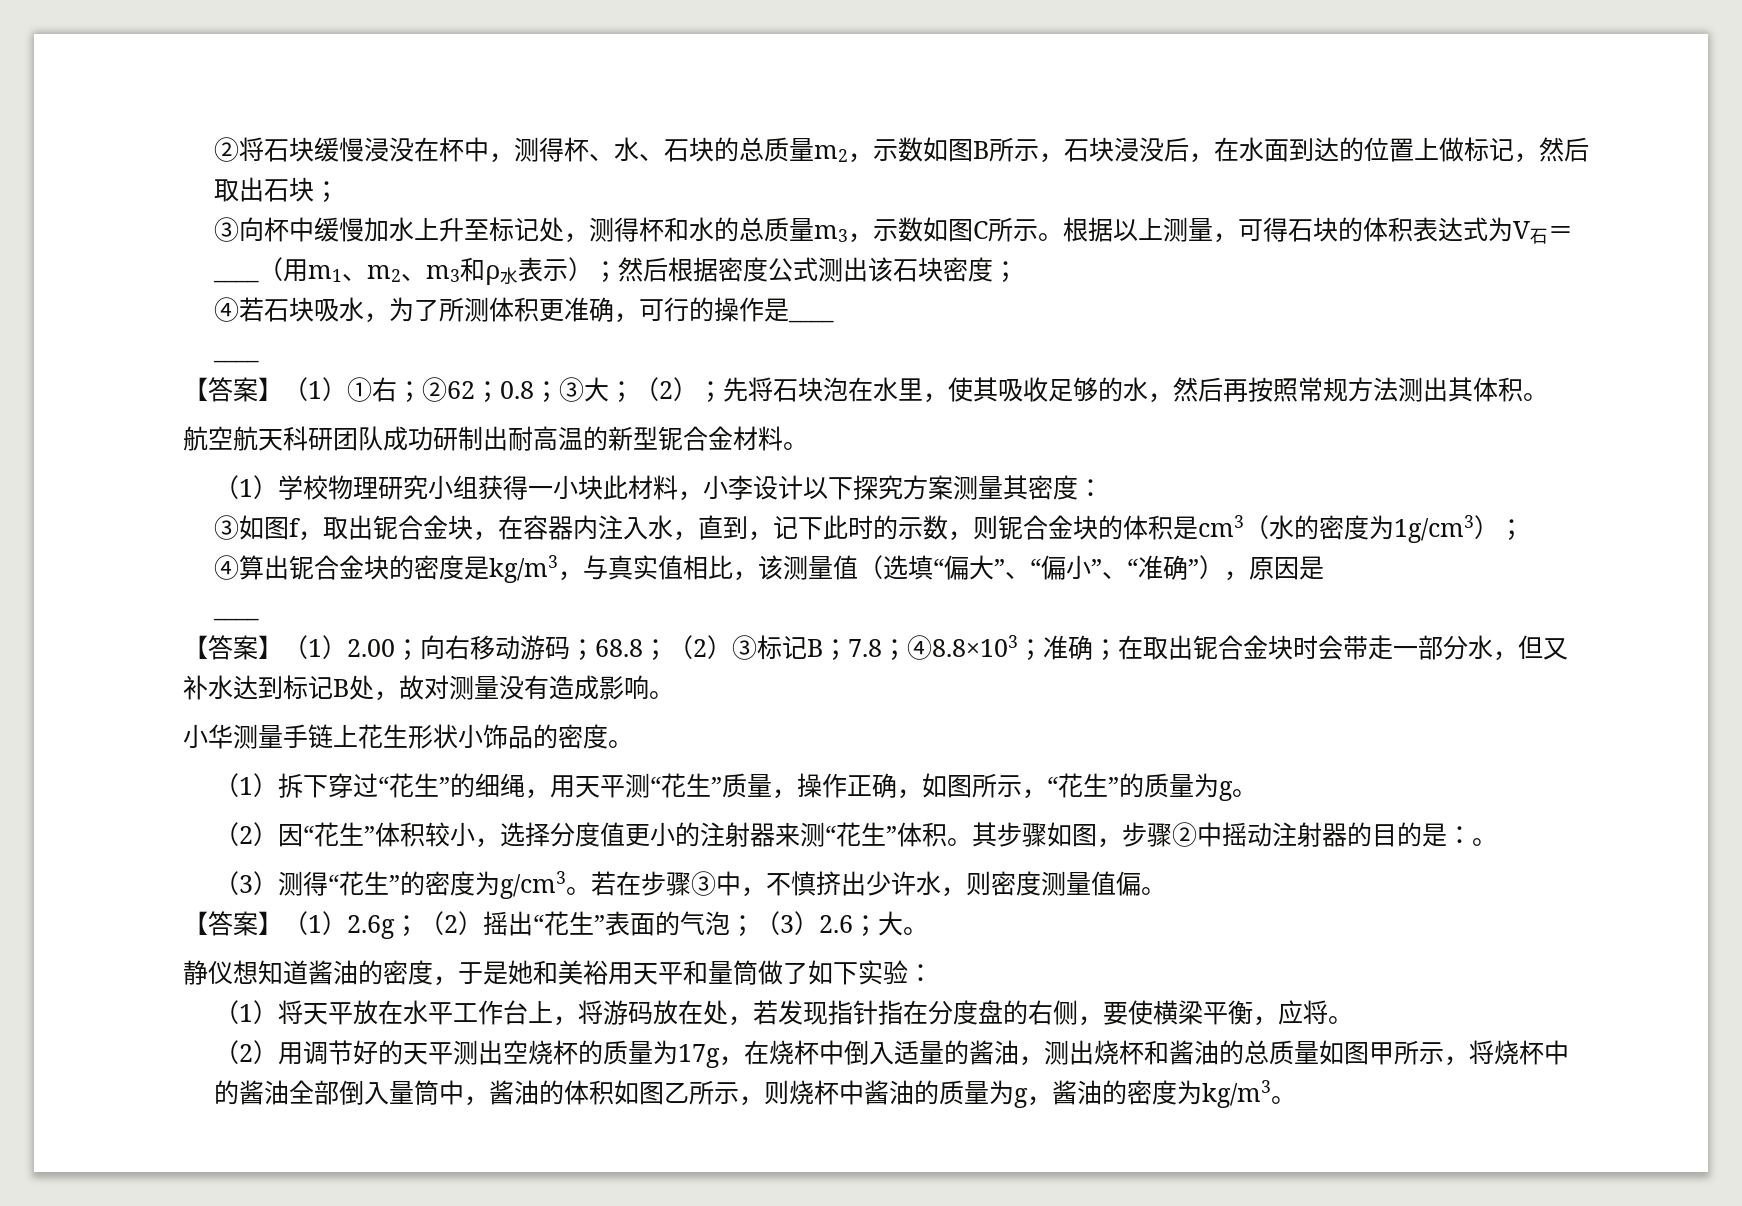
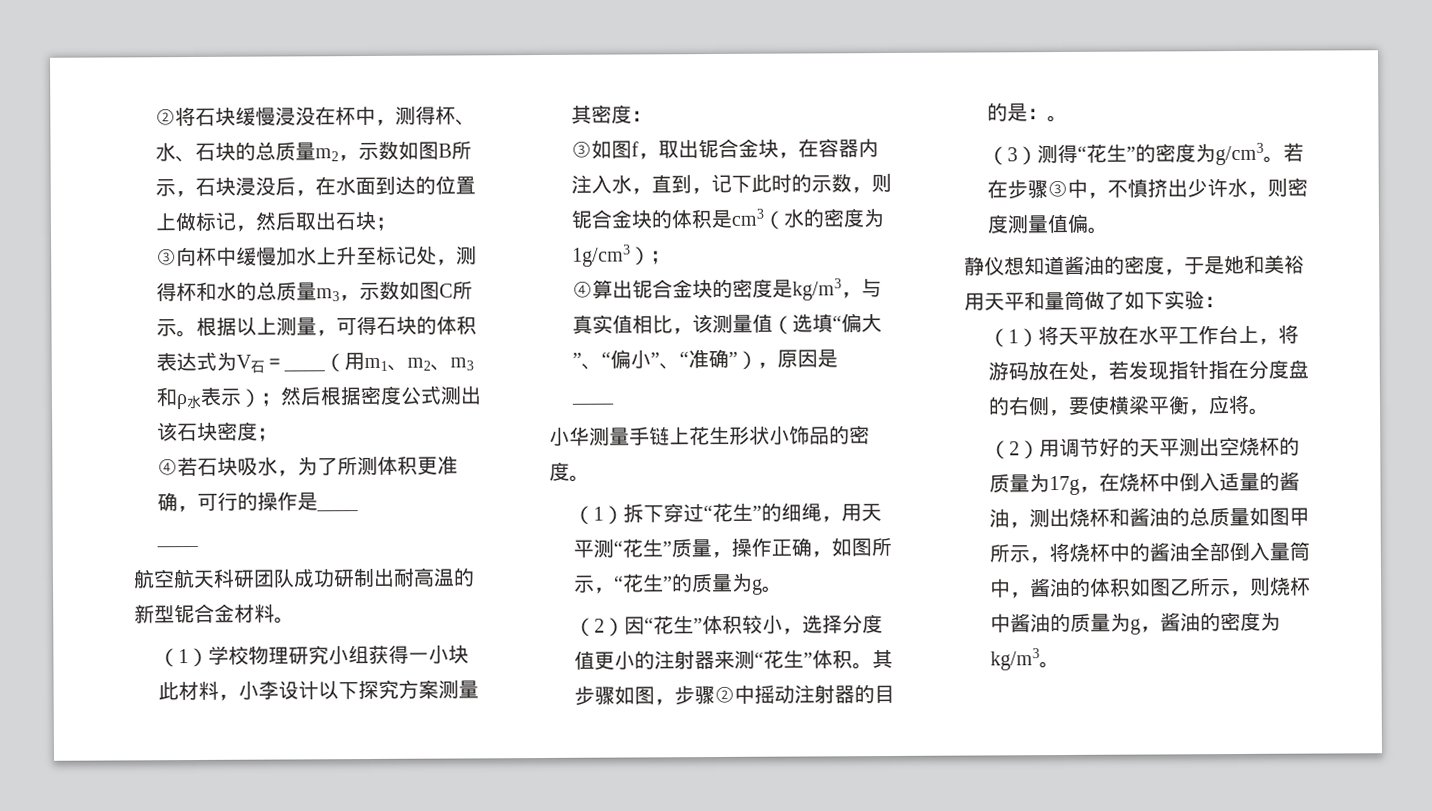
- 【答案】（1）①右；②62；0.8；③大；（2）；先将石块泡在水里，使其吸收足够的水，然后再按照常规方法测出其体积。
- 【答案】（1）2.00；向右移动游码；68.8；（2）③标记B；7.8；④8.8×103；准确；在取出铌合金块时会带走一部分水，但又补水达到标记B处，故对测量没有造成影响。
- 【答案】（1）2.6g；（2）摇出“花生”表面的气泡；（3）2.6；大。

